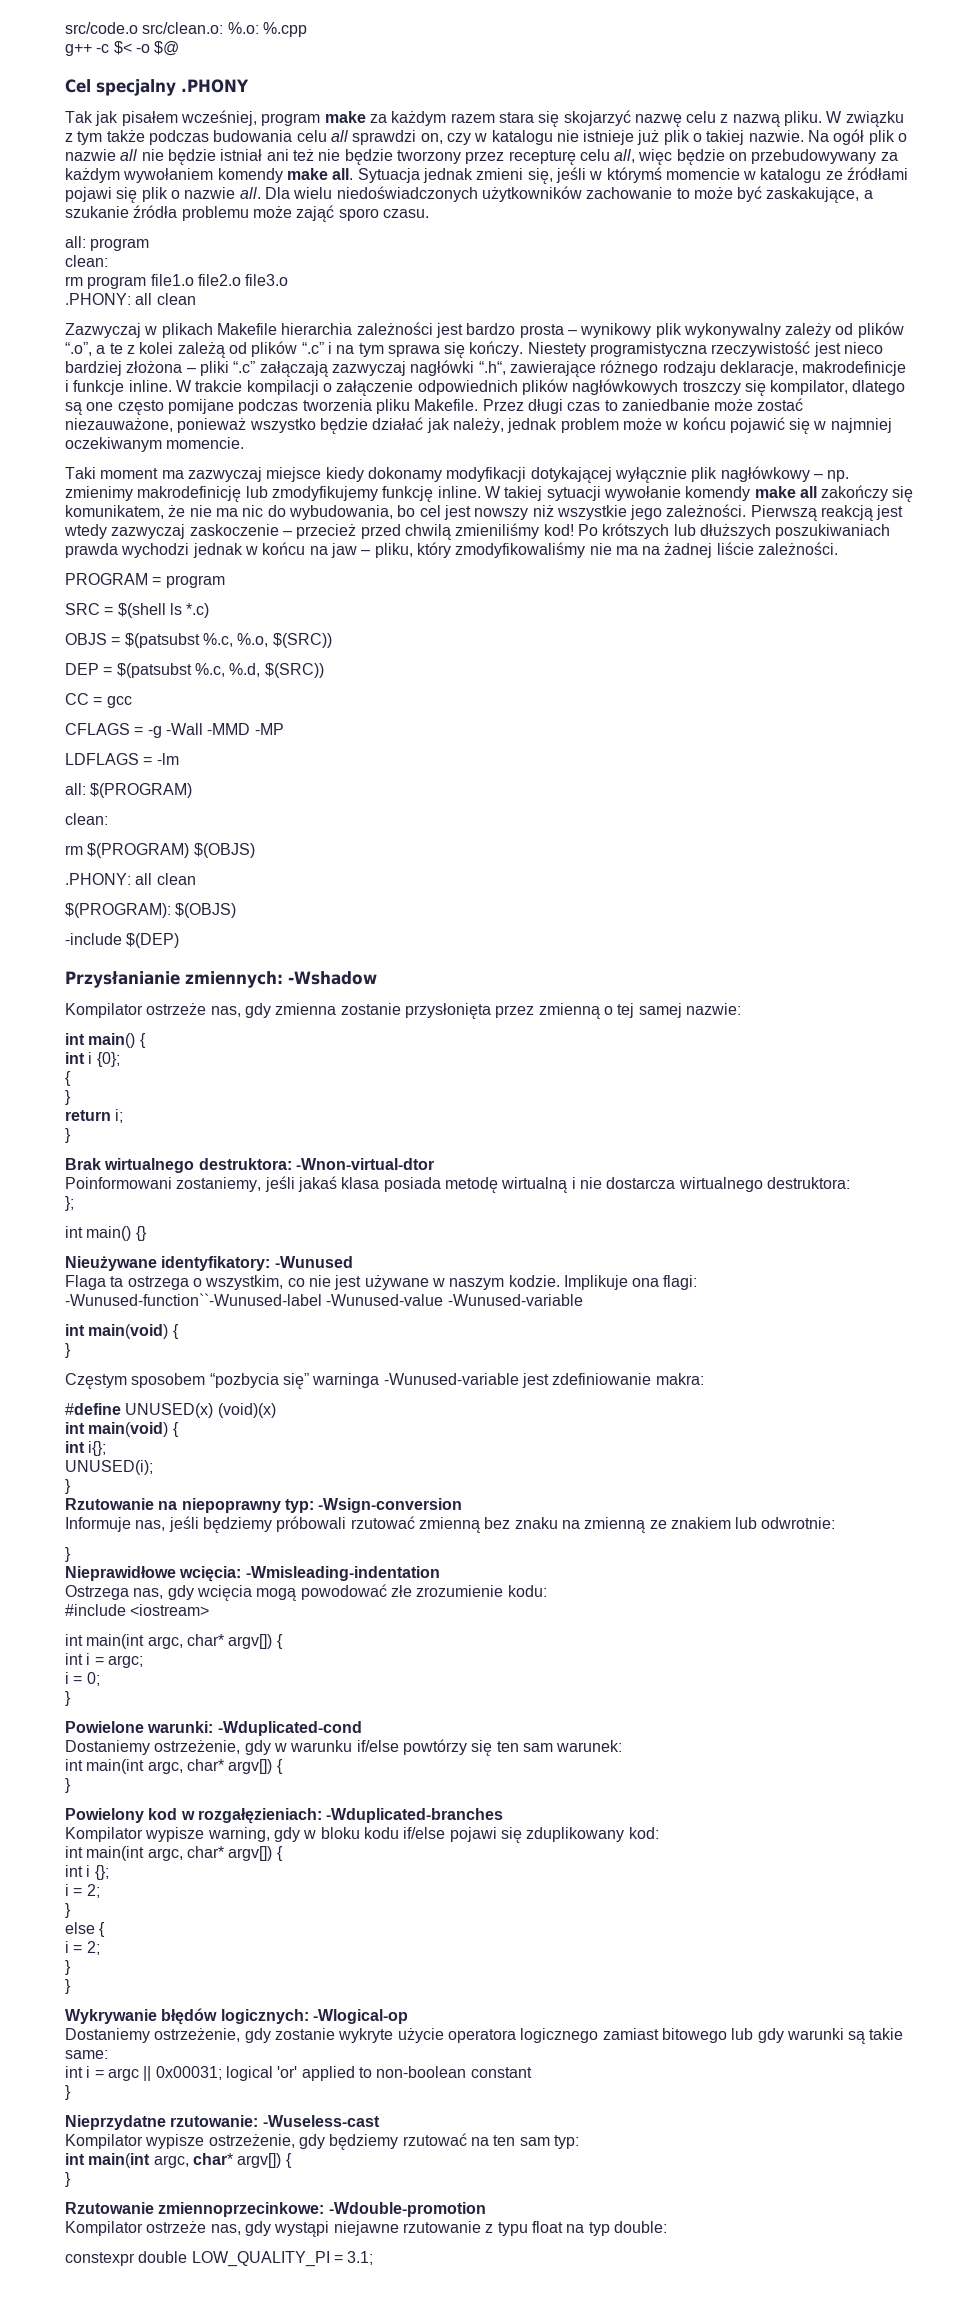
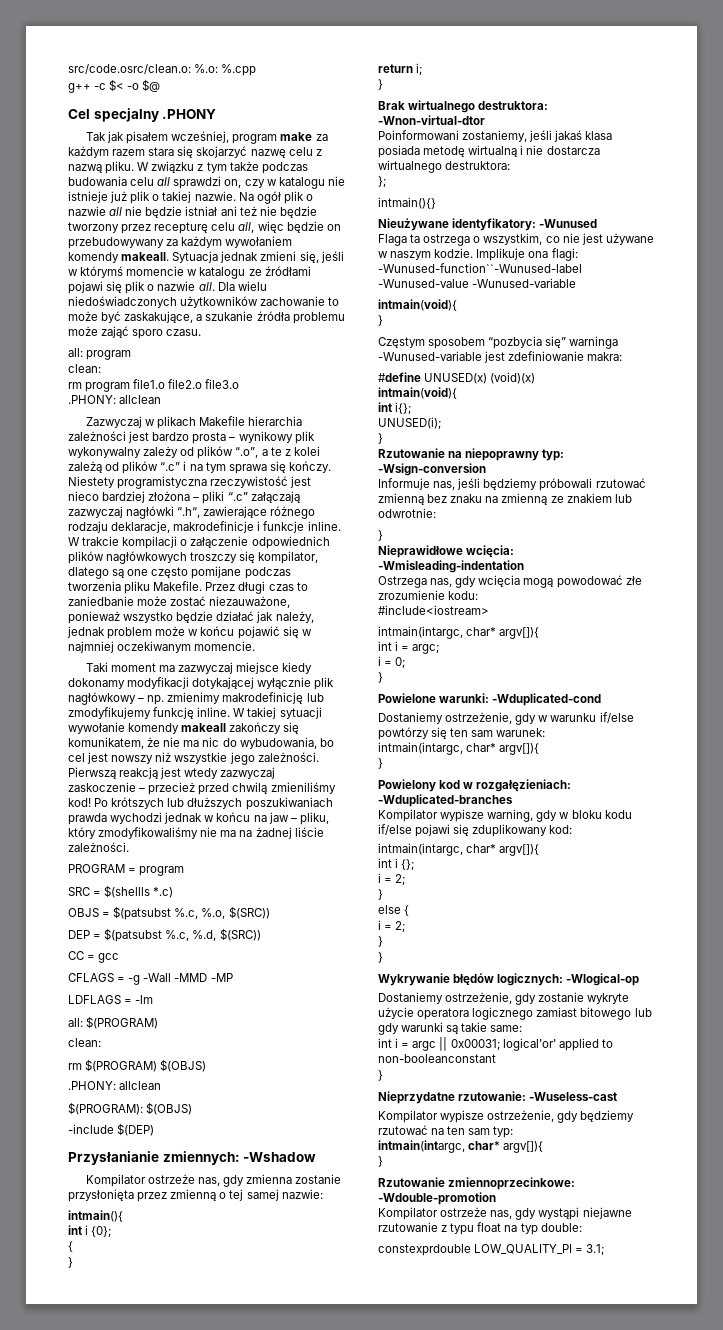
- src/code.o src/clean.o: %.o: %.cpp
+ src/code.osrc/clean.o: %.o: %.cpp
- Na ogół plik o nazwie all nie będzie istniał ani też nie będzie tworzony przez recepturę celu all, więc będzie on przebudowywany za każdym wywołaniem komendy make all.
+ Na ogół plik o nazwie all nie będzie istniał ani też nie będzie tworzony przez recepturę celu all, więc będzie on przebudowywany za każdym wywołaniem komendy makeall.
  rm program file1.o file2.o file3.o
- .PHONY: all clean
+ .PHONY: allclean
- W takiej sytuacji wywołanie komendy make all zakończy się komunikatem, że nie ma nic do wybudowania, bo cel jest nowszy niż wszystkie jego zależności.
+ W takiej sytuacji wywołanie komendy makeall zakończy się komunikatem, że nie ma nic do wybudowania, bo cel jest nowszy niż wszystkie jego zależności.
- SRC = $(shell ls *.c)
+ SRC = $(shellls *.c)
  rm $(PROGRAM) $(OBJS)
- .PHONY: all clean
+ .PHONY: allclean
- int main() {
+ intmain(){
- int main() {}
+ intmain(){}
  Implikuje ona flagi: -Wunused-function``-Wunused-label -Wunused-value -Wunused-variable
- int main(void) {
+ intmain(void){
  #define UNUSED(x) (void)(x)
- int main(void) {
+ intmain(void){
- #include <iostream>
- int main(int argc, char* argv[]) {
+ #include<iostream>
+ intmain(intargc, char* argv[]){
  Dostaniemy ostrzeżenie, gdy w warunku if/else powtórzy się ten sam warunek:
- int main(int argc, char* argv[]) {
+ intmain(intargc, char* argv[]){
  Kompilator wypisze warning, gdy w bloku kodu if/else pojawi się zduplikowany kod:
- int main(int argc, char* argv[]) {
+ intmain(intargc, char* argv[]){
- int i = argc || 0x00031; logical 'or' applied to non-boolean constant
+ int i = argc || 0x00031; logical'or' applied to non-booleanconstant
  Kompilator wypisze ostrzeżenie, gdy będziemy rzutować na ten sam typ:
- int main(int argc, char* argv[]) {
+ intmain(intargc, char* argv[]){
- constexpr double LOW_QUALITY_PI = 3.1;
+ constexprdouble LOW_QUALITY_PI = 3.1;

